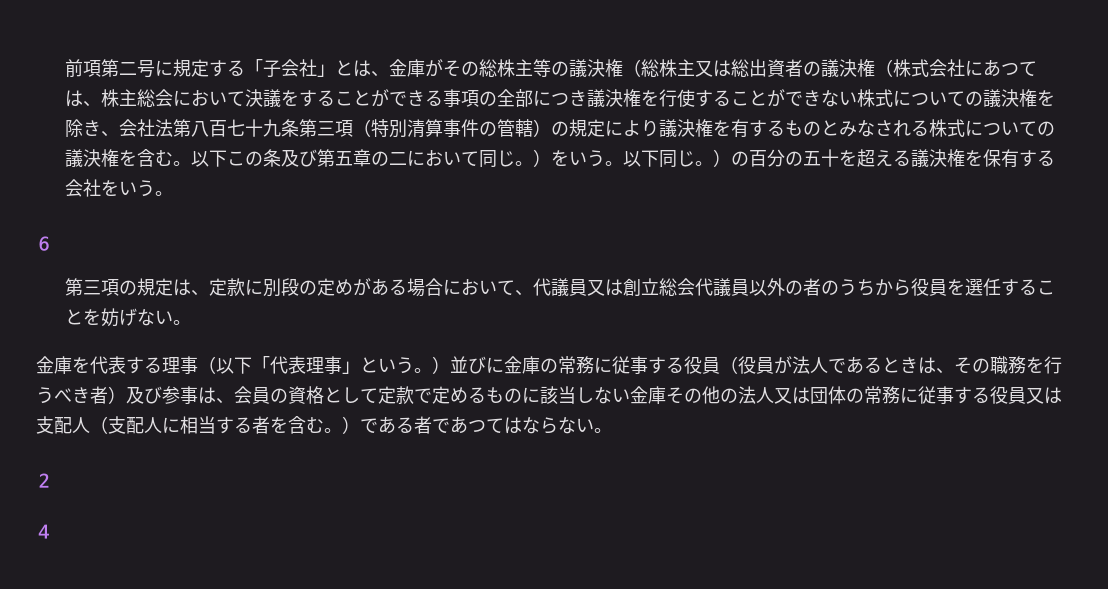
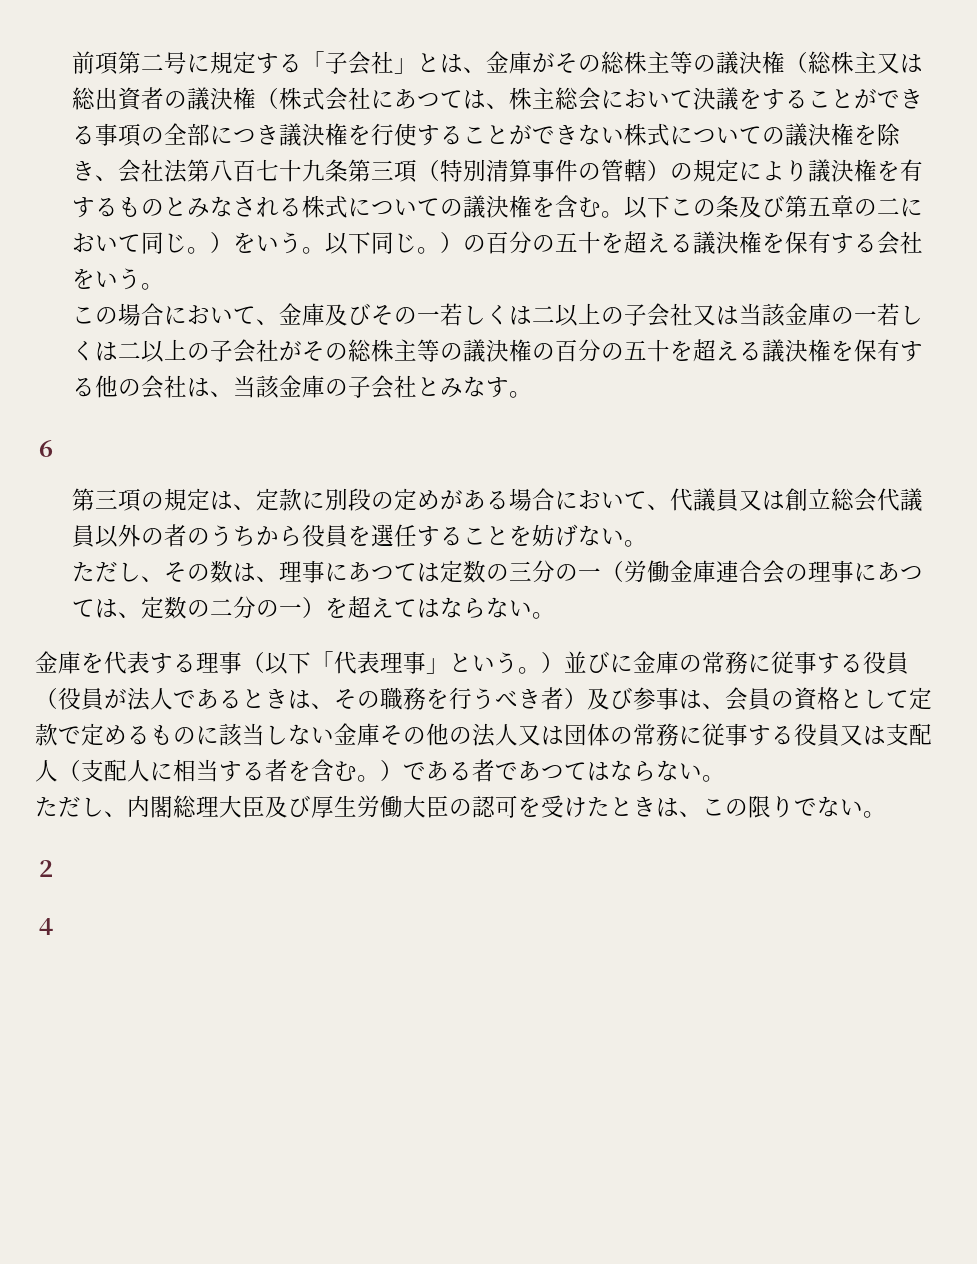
+ この場合において、金庫及びその一若しくは二以上の子会社又は当該金庫の一若しくは二以上の子会社がその総株主等の議決権の百分の五十を超える議決権を保有する他の会社は、当該金庫の子会社とみなす。
+ ただし、その数は、理事にあつては定数の三分の一（労働金庫連合会の理事にあつては、定数の二分の一）を超えてはならない。
+ ただし、内閣総理大臣及び厚生労働大臣の認可を受けたときは、この限りでない。

